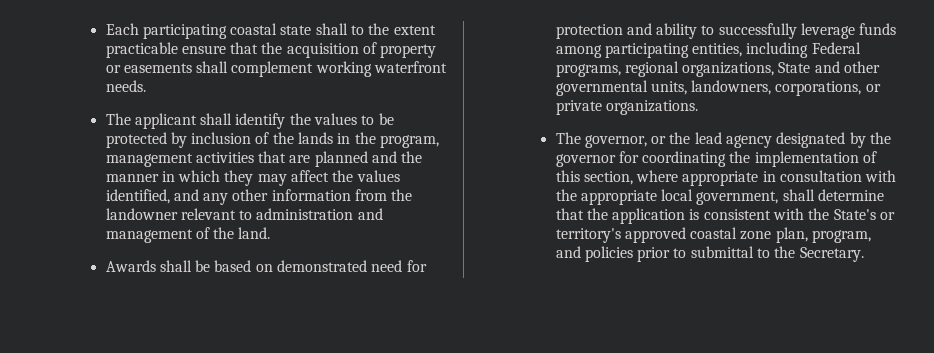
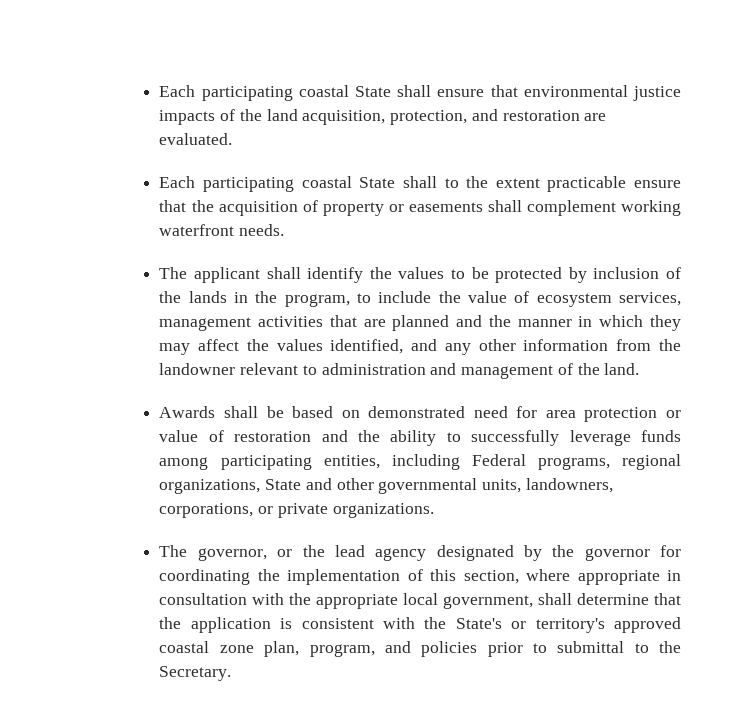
- Each participating coastal state shall to the extent practicable ensure that the acquisition of property or easements shall complement working waterfront needs.
+ Each participating coastal State shall ensure that environmental justice impacts of the land acquisition, protection, and restoration are evaluated.
+ Each participating coastal State shall to the extent practicable ensure that the acquisition of property or easements shall complement working waterfront needs.
- The applicant shall identify the values to be protected by inclusion of the lands in the program, management activities that are planned and the manner in which they may affect the values identified, and any other information from the landowner relevant to administration and management of the land.
+ The applicant shall identify the values to be protected by inclusion of the lands in the program, to include the value of ecosystem services, management activities that are planned and the manner in which they may affect the values identified, and any other information from the landowner relevant to administration and management of the land.
- Awards shall be based on demonstrated need for protection and ability to successfully leverage funds among participating entities, including Federal programs, regional organizations, State and other governmental units, landowners, corporations, or private organizations.
+ Awards shall be based on demonstrated need for area protection or value of restoration and the ability to successfully leverage funds among participating entities, including Federal programs, regional organizations, State and other governmental units, landowners, corporations, or private organizations.

